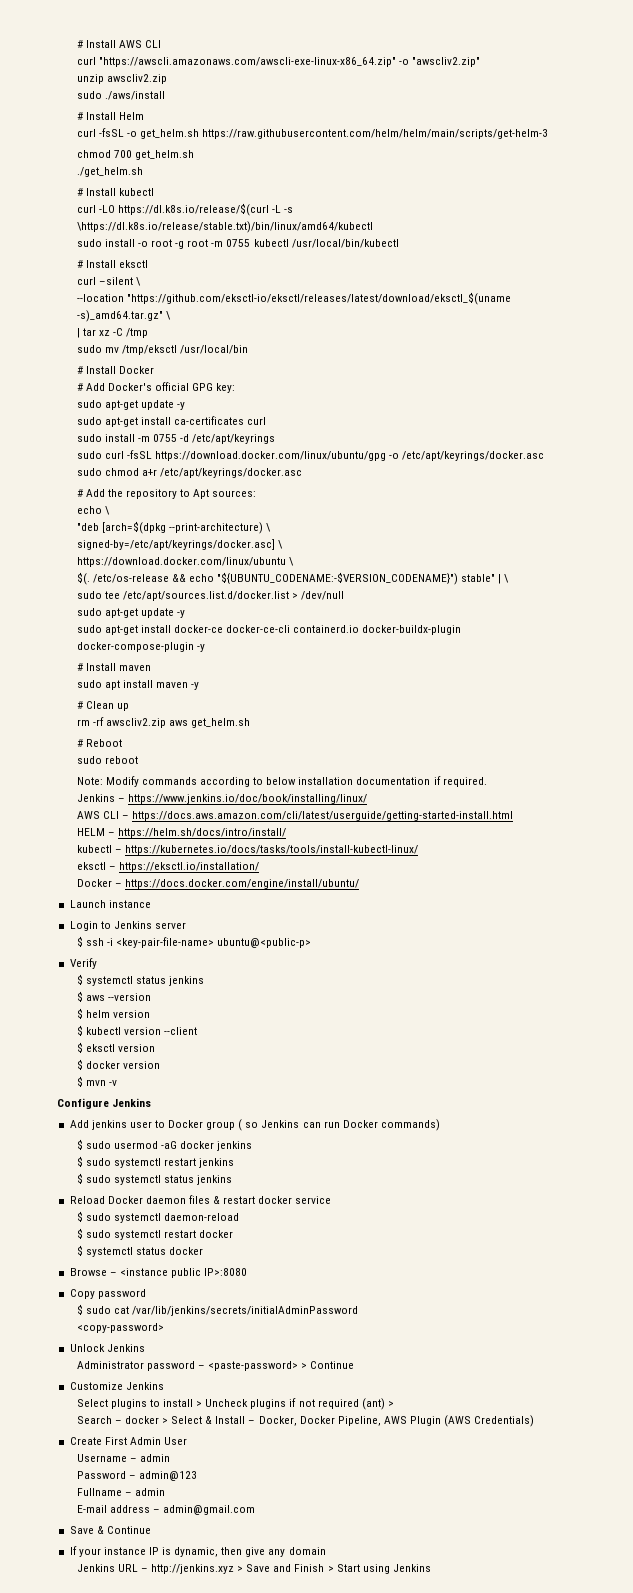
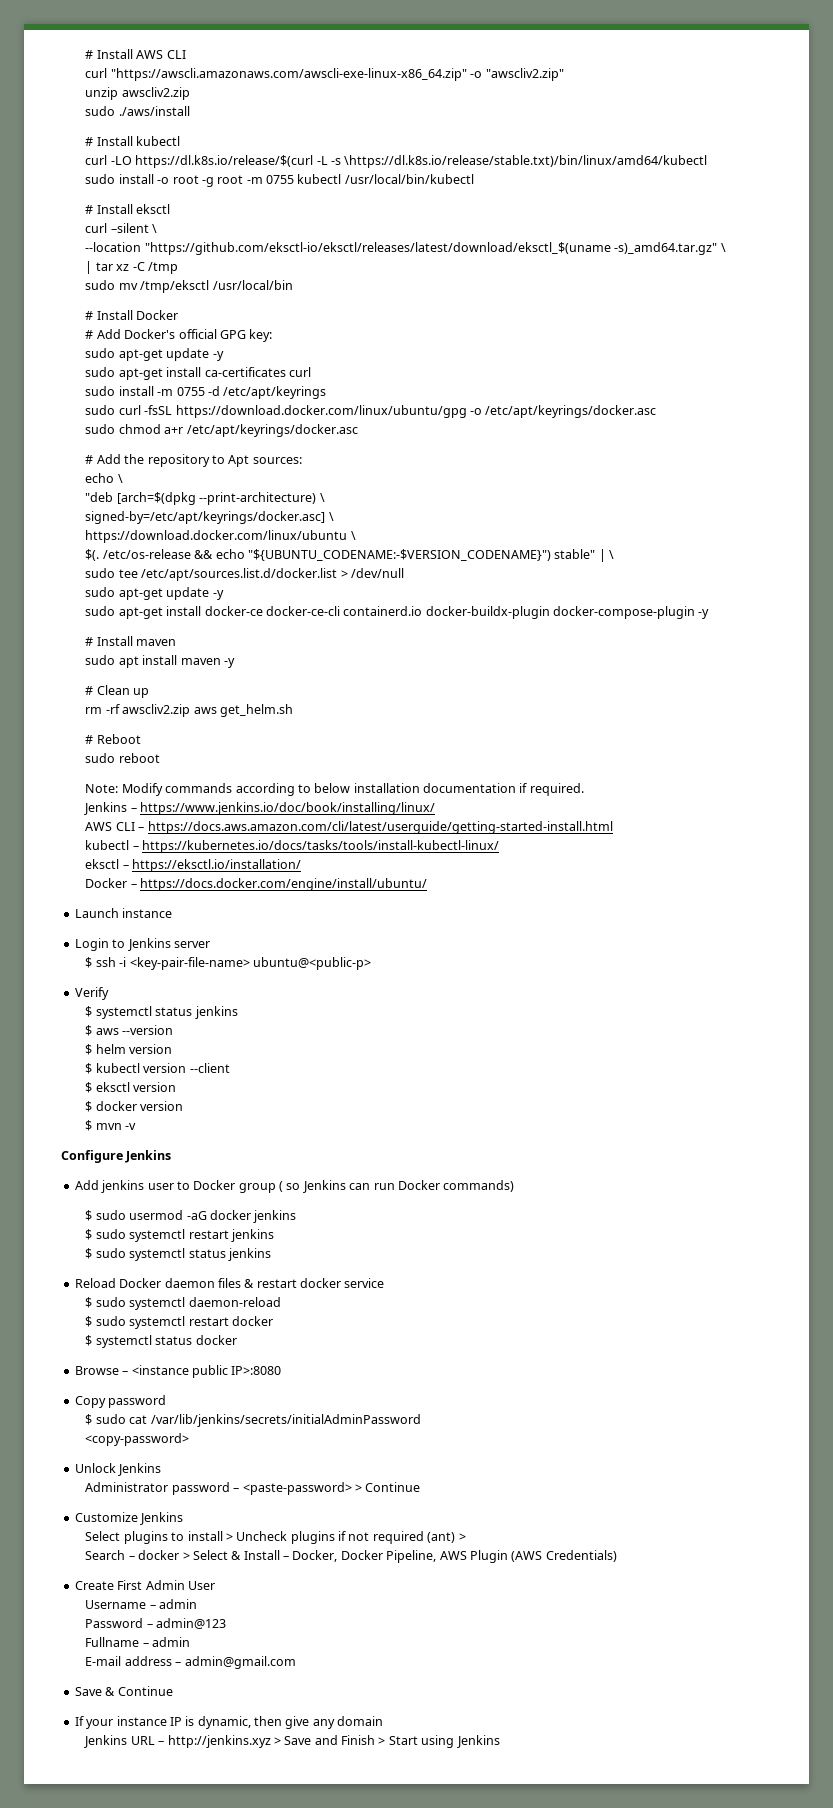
- # Install Helm
- curl -fsSL -o get_helm.sh https://raw.githubusercontent.com/helm/helm/main/scripts/get-helm-3
- chmod 700 get_helm.sh
- ./get_helm.sh
- HELM – https://helm.sh/docs/intro/install/

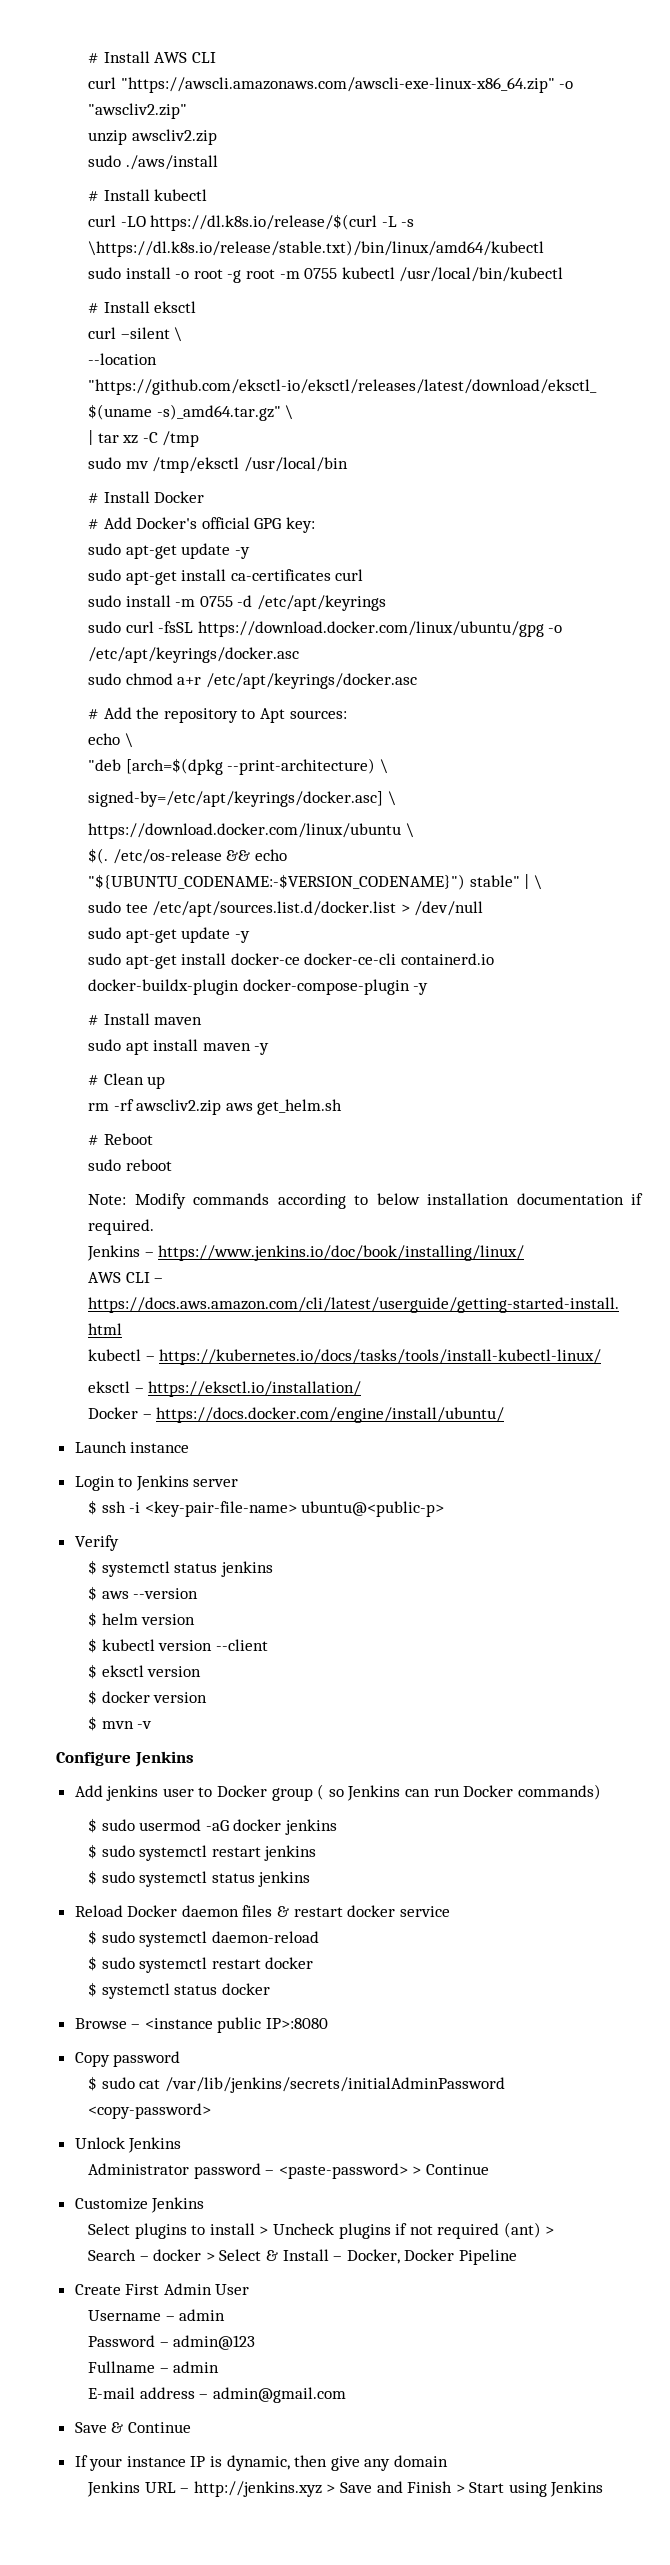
- Search – docker > Select & Install – Docker, Docker Pipeline, AWS Plugin (AWS Credentials)
+ Search – docker > Select & Install – Docker, Docker Pipeline

